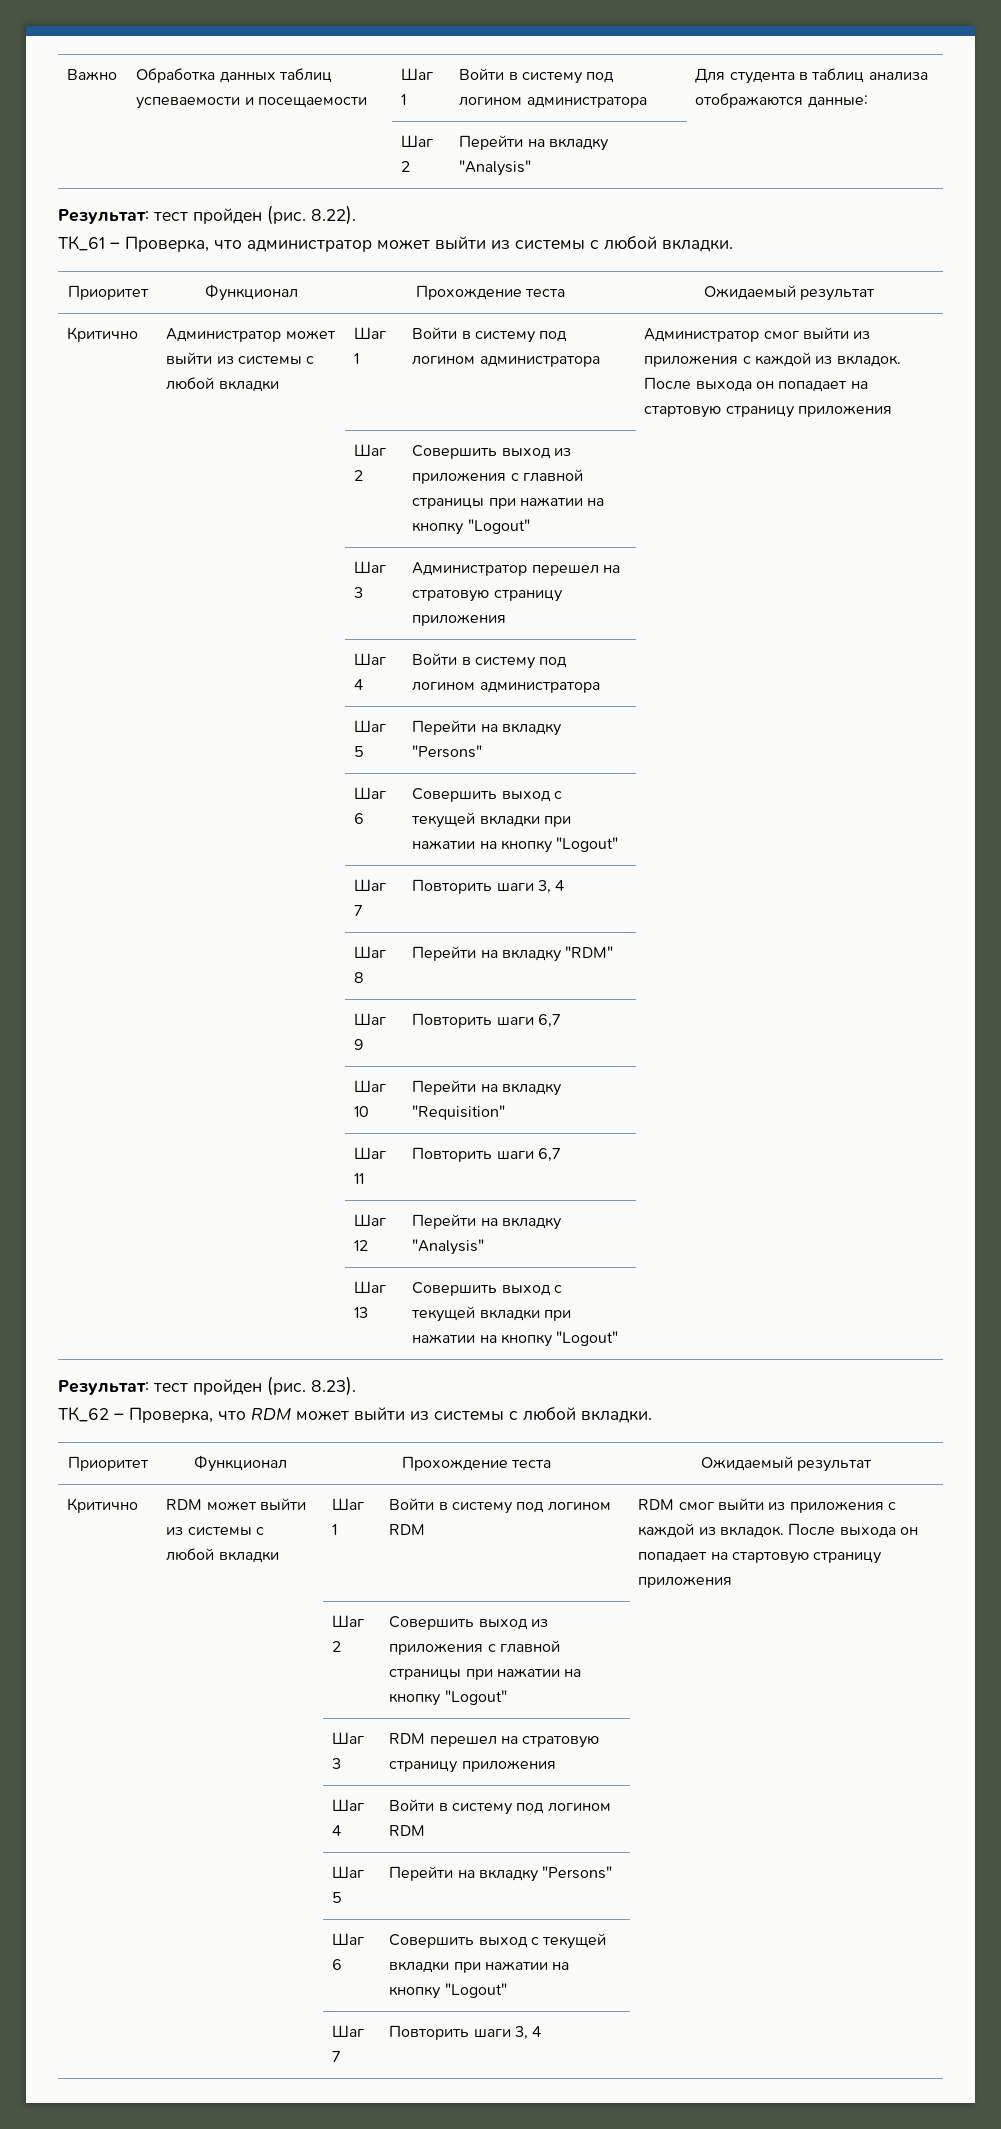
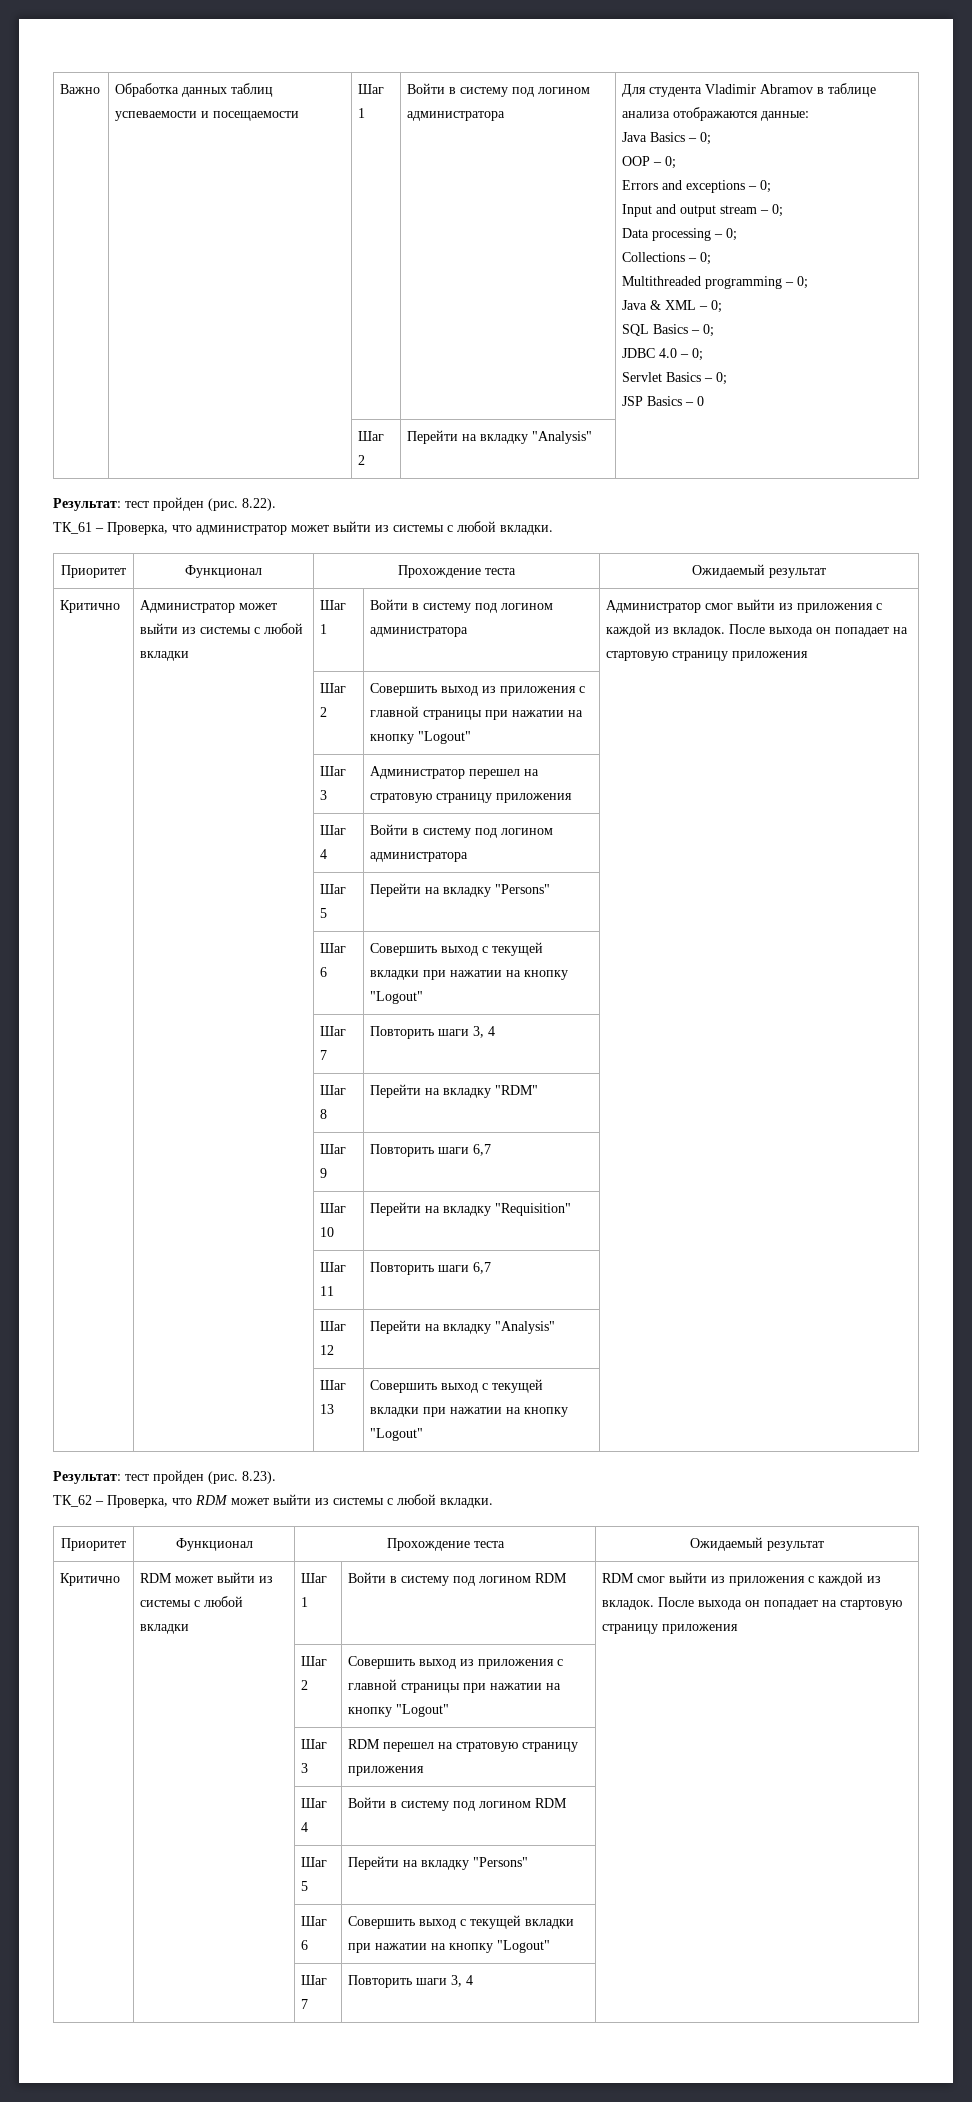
- Для студента в таблиц анализа отображаются данные:
+ Для студента Vladimir Abramov в таблице анализа отображаются данные:
+ Java Basics – 0;
+ OOP – 0;
+ Errors and exceptions – 0;
+ Input and output stream – 0;
+ Data processing – 0;
+ Collections – 0;
+ Multithreaded programming – 0;
+ Java & XML – 0;
+ SQL Basics – 0;
+ JDBC 4.0 – 0;
+ Servlet Basics – 0;
+ JSP Basics – 0

